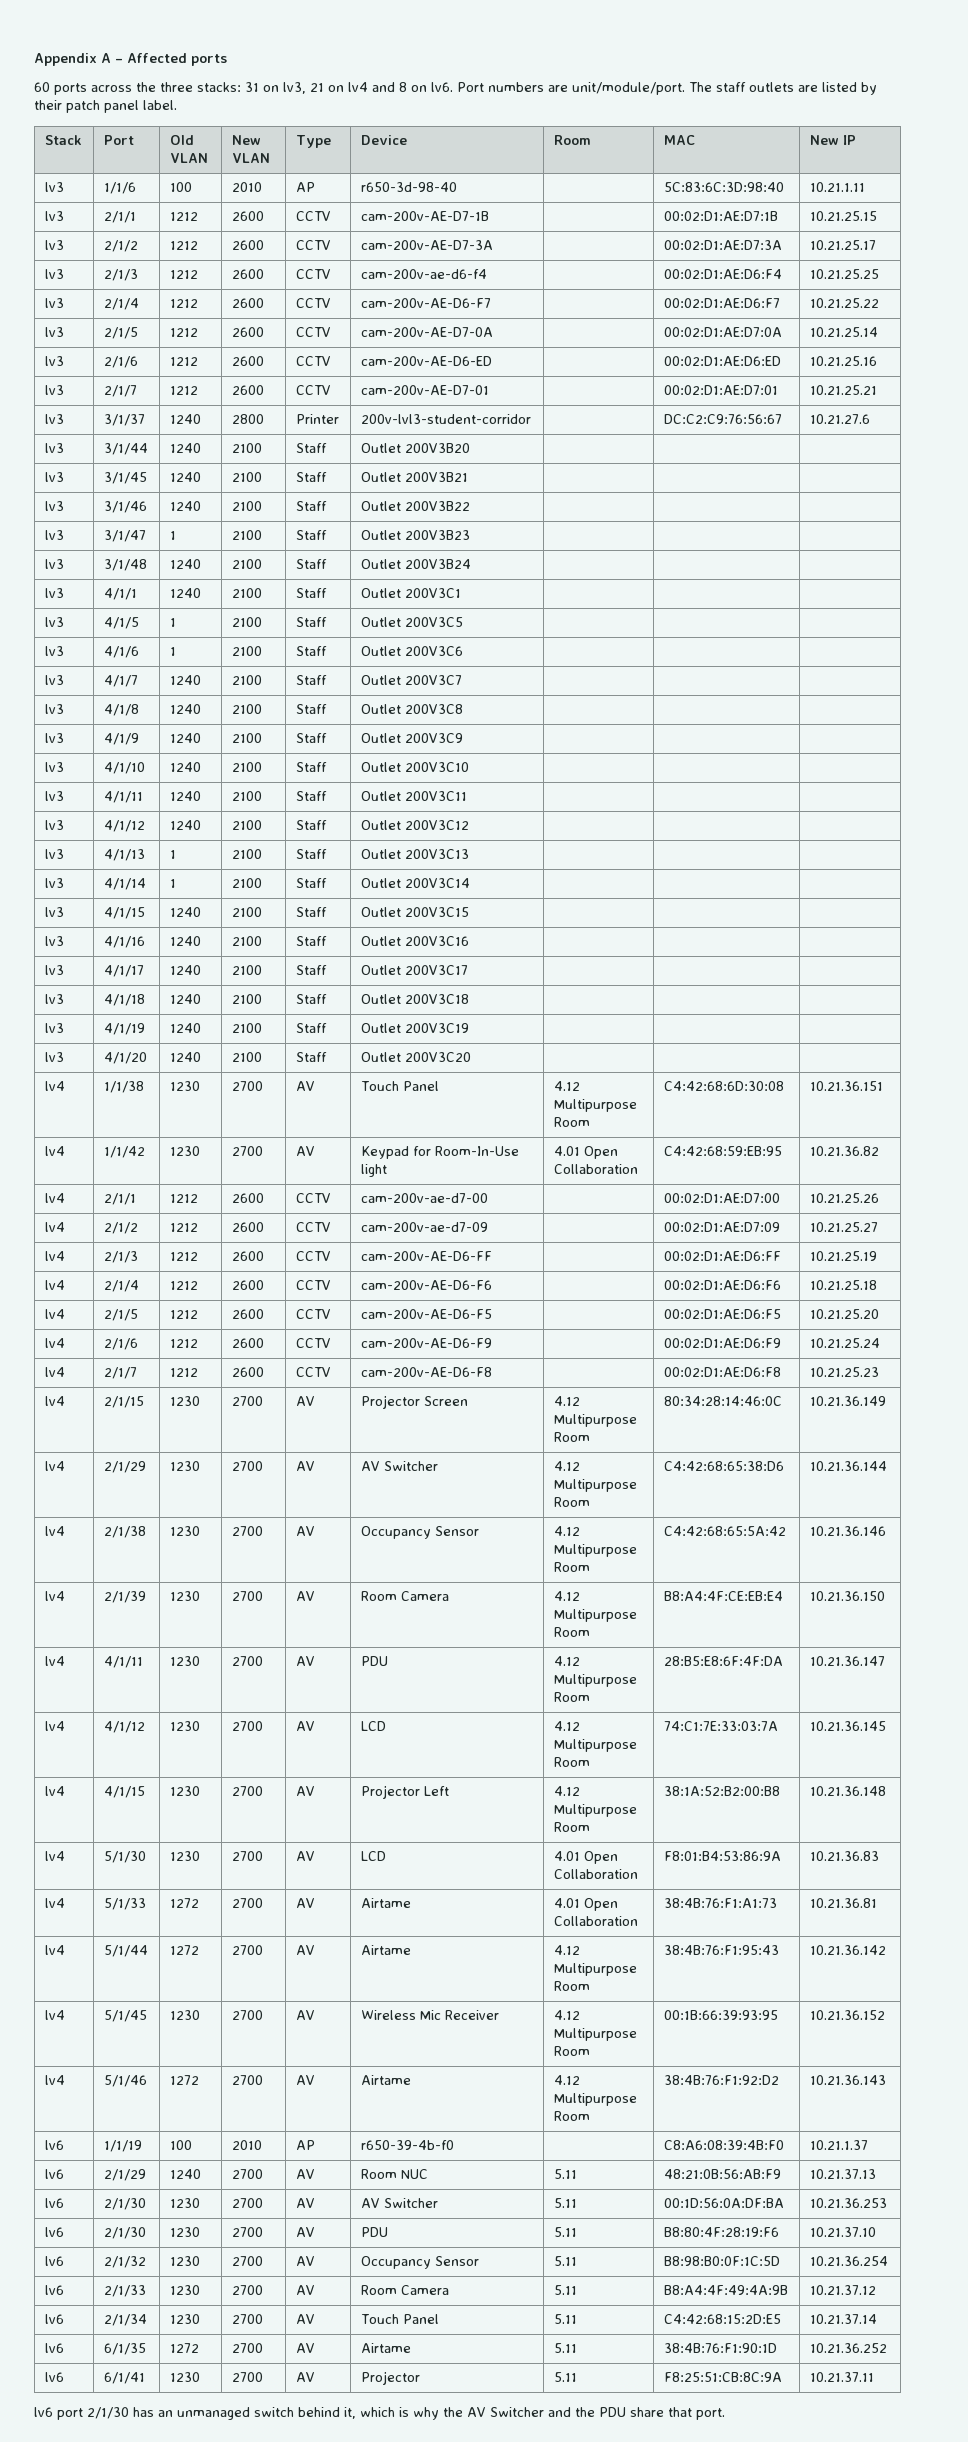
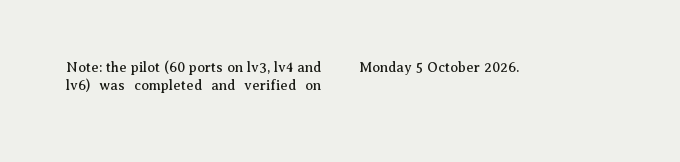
- Appendix A – Affected ports
- 60 ports across the three stacks: 31 on lv3, 21 on lv4 and 8 on lv6. Port numbers are unit/module/port. The staff outlets are listed by their patch panel label.
- Stack | Port | Old VLAN | New VLAN | Type | Device | Room | MAC | New IP
- lv3 | 1/1/6 | 100 | 2010 | AP | r650-3d-98-40 | | 5C:83:6C:3D:98:40 | 10.21.1.11
- lv3 | 2/1/1 | 1212 | 2600 | CCTV | cam-200v-AE-D7-1B | | 00:02:D1:AE:D7:1B | 10.21.25.15
- lv3 | 2/1/2 | 1212 | 2600 | CCTV | cam-200v-AE-D7-3A | | 00:02:D1:AE:D7:3A | 10.21.25.17
- lv3 | 2/1/3 | 1212 | 2600 | CCTV | cam-200v-ae-d6-f4 | | 00:02:D1:AE:D6:F4 | 10.21.25.25
- lv3 | 2/1/4 | 1212 | 2600 | CCTV | cam-200v-AE-D6-F7 | | 00:02:D1:AE:D6:F7 | 10.21.25.22
- lv3 | 2/1/5 | 1212 | 2600 | CCTV | cam-200v-AE-D7-0A | | 00:02:D1:AE:D7:0A | 10.21.25.14
- lv3 | 2/1/6 | 1212 | 2600 | CCTV | cam-200v-AE-D6-ED | | 00:02:D1:AE:D6:ED | 10.21.25.16
- lv3 | 2/1/7 | 1212 | 2600 | CCTV | cam-200v-AE-D7-01 | | 00:02:D1:AE:D7:01 | 10.21.25.21
- lv3 | 3/1/37 | 1240 | 2800 | Printer | 200v-lvl3-student-corridor | | DC:C2:C9:76:56:67 | 10.21.27.6
- lv3 | 3/1/44 | 1240 | 2100 | Staff | Outlet 200V3B20 | | |
- lv3 | 3/1/45 | 1240 | 2100 | Staff | Outlet 200V3B21 | | |
- lv3 | 3/1/46 | 1240 | 2100 | Staff | Outlet 200V3B22 | | |
- lv3 | 3/1/47 | 1 | 2100 | Staff | Outlet 200V3B23 | | |
- lv3 | 3/1/48 | 1240 | 2100 | Staff | Outlet 200V3B24 | | |
- lv3 | 4/1/1 | 1240 | 2100 | Staff | Outlet 200V3C1 | | |
- lv3 | 4/1/5 | 1 | 2100 | Staff | Outlet 200V3C5 | | |
- lv3 | 4/1/6 | 1 | 2100 | Staff | Outlet 200V3C6 | | |
- lv3 | 4/1/7 | 1240 | 2100 | Staff | Outlet 200V3C7 | | |
- lv3 | 4/1/8 | 1240 | 2100 | Staff | Outlet 200V3C8 | | |
- lv3 | 4/1/9 | 1240 | 2100 | Staff | Outlet 200V3C9 | | |
- lv3 | 4/1/10 | 1240 | 2100 | Staff | Outlet 200V3C10 | | |
- lv3 | 4/1/11 | 1240 | 2100 | Staff | Outlet 200V3C11 | | |
- lv3 | 4/1/12 | 1240 | 2100 | Staff | Outlet 200V3C12 | | |
- lv3 | 4/1/13 | 1 | 2100 | Staff | Outlet 200V3C13 | | |
- lv3 | 4/1/14 | 1 | 2100 | Staff | Outlet 200V3C14 | | |
- lv3 | 4/1/15 | 1240 | 2100 | Staff | Outlet 200V3C15 | | |
- lv3 | 4/1/16 | 1240 | 2100 | Staff | Outlet 200V3C16 | | |
- lv3 | 4/1/17 | 1240 | 2100 | Staff | Outlet 200V3C17 | | |
- lv3 | 4/1/18 | 1240 | 2100 | Staff | Outlet 200V3C18 | | |
- lv3 | 4/1/19 | 1240 | 2100 | Staff | Outlet 200V3C19 | | |
- lv3 | 4/1/20 | 1240 | 2100 | Staff | Outlet 200V3C20 | | |
- lv4 | 1/1/38 | 1230 | 2700 | AV | Touch Panel | 4.12 Multipurpose Room | C4:42:68:6D:30:08 | 10.21.36.151
- lv4 | 1/1/42 | 1230 | 2700 | AV | Keypad for Room-In-Use light | 4.01 Open Collaboration | C4:42:68:59:EB:95 | 10.21.36.82
- lv4 | 2/1/1 | 1212 | 2600 | CCTV | cam-200v-ae-d7-00 | | 00:02:D1:AE:D7:00 | 10.21.25.26
- lv4 | 2/1/2 | 1212 | 2600 | CCTV | cam-200v-ae-d7-09 | | 00:02:D1:AE:D7:09 | 10.21.25.27
- lv4 | 2/1/3 | 1212 | 2600 | CCTV | cam-200v-AE-D6-FF | | 00:02:D1:AE:D6:FF | 10.21.25.19
- lv4 | 2/1/4 | 1212 | 2600 | CCTV | cam-200v-AE-D6-F6 | | 00:02:D1:AE:D6:F6 | 10.21.25.18
- lv4 | 2/1/5 | 1212 | 2600 | CCTV | cam-200v-AE-D6-F5 | | 00:02:D1:AE:D6:F5 | 10.21.25.20
- lv4 | 2/1/6 | 1212 | 2600 | CCTV | cam-200v-AE-D6-F9 | | 00:02:D1:AE:D6:F9 | 10.21.25.24
- lv4 | 2/1/7 | 1212 | 2600 | CCTV | cam-200v-AE-D6-F8 | | 00:02:D1:AE:D6:F8 | 10.21.25.23
- lv4 | 2/1/15 | 1230 | 2700 | AV | Projector Screen | 4.12 Multipurpose Room | 80:34:28:14:46:0C | 10.21.36.149
- lv4 | 2/1/29 | 1230 | 2700 | AV | AV Switcher | 4.12 Multipurpose Room | C4:42:68:65:38:D6 | 10.21.36.144
- lv4 | 2/1/38 | 1230 | 2700 | AV | Occupancy Sensor | 4.12 Multipurpose Room | C4:42:68:65:5A:42 | 10.21.36.146
- lv4 | 2/1/39 | 1230 | 2700 | AV | Room Camera | 4.12 Multipurpose Room | B8:A4:4F:CE:EB:E4 | 10.21.36.150
- lv4 | 4/1/11 | 1230 | 2700 | AV | PDU | 4.12 Multipurpose Room | 28:B5:E8:6F:4F:DA | 10.21.36.147
- lv4 | 4/1/12 | 1230 | 2700 | AV | LCD | 4.12 Multipurpose Room | 74:C1:7E:33:03:7A | 10.21.36.145
- lv4 | 4/1/15 | 1230 | 2700 | AV | Projector Left | 4.12 Multipurpose Room | 38:1A:52:B2:00:B8 | 10.21.36.148
- lv4 | 5/1/30 | 1230 | 2700 | AV | LCD | 4.01 Open Collaboration | F8:01:B4:53:86:9A | 10.21.36.83
- lv4 | 5/1/33 | 1272 | 2700 | AV | Airtame | 4.01 Open Collaboration | 38:4B:76:F1:A1:73 | 10.21.36.81
- lv4 | 5/1/44 | 1272 | 2700 | AV | Airtame | 4.12 Multipurpose Room | 38:4B:76:F1:95:43 | 10.21.36.142
- lv4 | 5/1/45 | 1230 | 2700 | AV | Wireless Mic Receiver | 4.12 Multipurpose Room | 00:1B:66:39:93:95 | 10.21.36.152
- lv4 | 5/1/46 | 1272 | 2700 | AV | Airtame | 4.12 Multipurpose Room | 38:4B:76:F1:92:D2 | 10.21.36.143
- lv6 | 1/1/19 | 100 | 2010 | AP | r650-39-4b-f0 | | C8:A6:08:39:4B:F0 | 10.21.1.37
- lv6 | 2/1/29 | 1240 | 2700 | AV | Room NUC | 5.11 | 48:21:0B:56:AB:F9 | 10.21.37.13
- lv6 | 2/1/30 | 1230 | 2700 | AV | AV Switcher | 5.11 | 00:1D:56:0A:DF:BA | 10.21.36.253
- lv6 | 2/1/30 | 1230 | 2700 | AV | PDU | 5.11 | B8:80:4F:28:19:F6 | 10.21.37.10
- lv6 | 2/1/32 | 1230 | 2700 | AV | Occupancy Sensor | 5.11 | B8:98:B0:0F:1C:5D | 10.21.36.254
- lv6 | 2/1/33 | 1230 | 2700 | AV | Room Camera | 5.11 | B8:A4:4F:49:4A:9B | 10.21.37.12
- lv6 | 2/1/34 | 1230 | 2700 | AV | Touch Panel | 5.11 | C4:42:68:15:2D:E5 | 10.21.37.14
- lv6 | 6/1/35 | 1272 | 2700 | AV | Airtame | 5.11 | 38:4B:76:F1:90:1D | 10.21.36.252
- lv6 | 6/1/41 | 1230 | 2700 | AV | Projector | 5.11 | F8:25:51:CB:8C:9A | 10.21.37.11
- lv6 port 2/1/30 has an unmanaged switch behind it, which is why the AV Switcher and the PDU share that port.
+ Note: the pilot (60 ports on lv3, lv4 and lv6) was completed and verified on Monday 5 October 2026.

